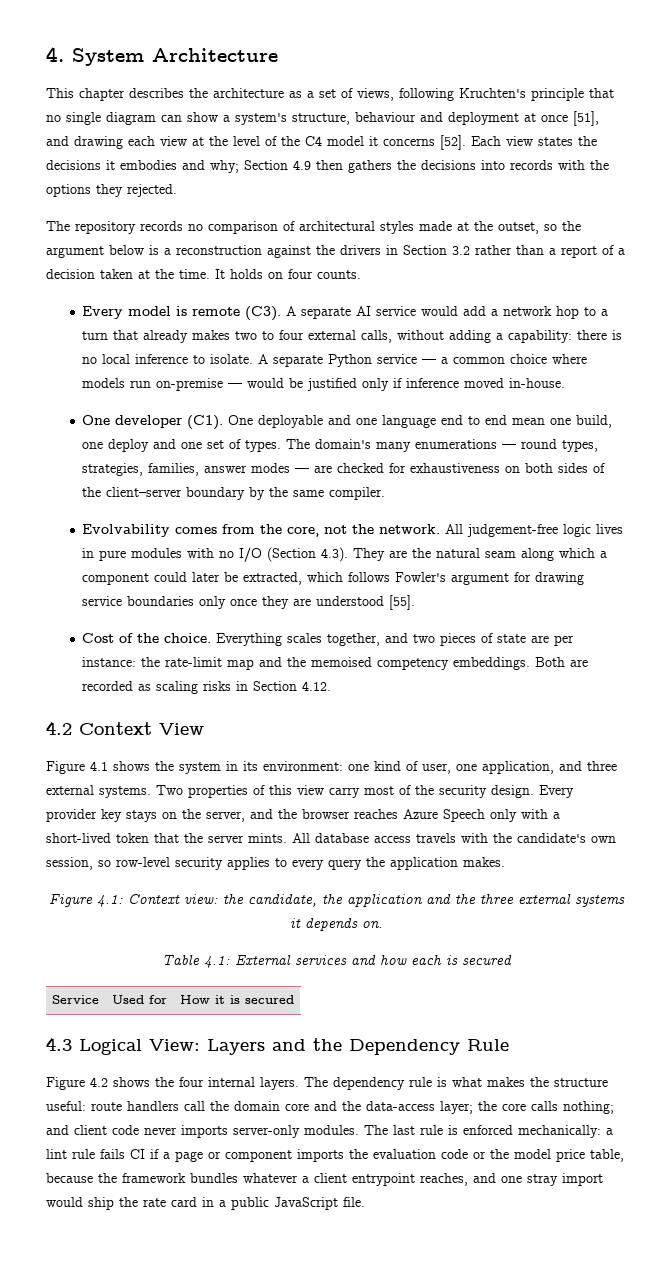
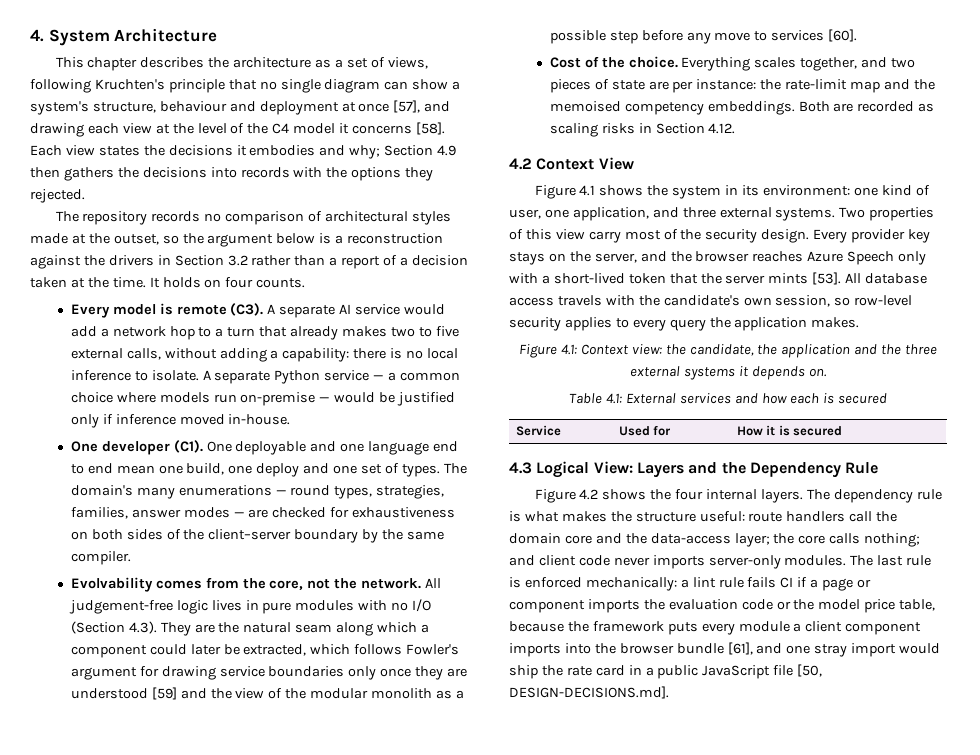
- This chapter describes the architecture as a set of views, following Kruchten's principle that no single diagram can show a system's structure, behaviour and deployment at once [51], and drawing each view at the level of the C4 model it concerns [52].
+ This chapter describes the architecture as a set of views, following Kruchten's principle that no single diagram can show a system's structure, behaviour and deployment at once [57], and drawing each view at the level of the C4 model it concerns [58].
- Every model is remote (C3). A separate AI service would add a network hop to a turn that already makes two to four external calls, without adding a capability: there is no local inference to isolate.
+ Every model is remote (C3). A separate AI service would add a network hop to a turn that already makes two to five external calls, without adding a capability: there is no local inference to isolate.
- All judgement-free logic lives in pure modules with no I/O (Section 4.3). They are the natural seam along which a component could later be extracted, which follows Fowler's argument for drawing service boundaries only once they are understood [55].
+ All judgement-free logic lives in pure modules with no I/O (Section 4.3). They are the natural seam along which a component could later be extracted, which follows Fowler's argument for drawing service boundaries only once they are understood [59] and the view of the modular monolith as a possible step before any move to services [60].
- Every provider key stays on the server, and the browser reaches Azure Speech only with a short-lived token that the server mints.
+ Every provider key stays on the server, and the browser reaches Azure Speech only with a short-lived token that the server mints [53].
- The last rule is enforced mechanically: a lint rule fails CI if a page or component imports the evaluation code or the model price table, because the framework bundles whatever a client entrypoint reaches, and one stray import would ship the rate card in a public JavaScript file.
+ The last rule is enforced mechanically: a lint rule fails CI if a page or component imports the evaluation code or the model price table, because the framework puts every module a client component imports into the browser bundle [61], and one stray import would ship the rate card in a public JavaScript file [50, DESIGN-DECISIONS.md].

